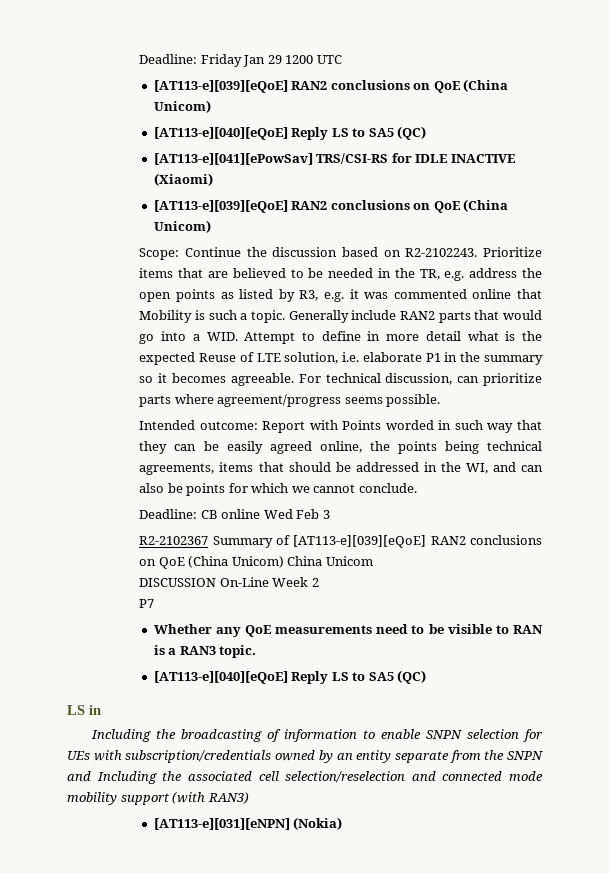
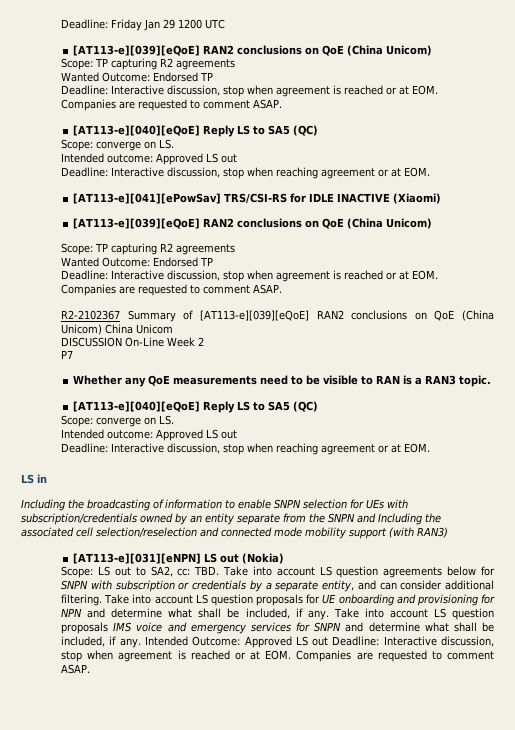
  Deadline: Friday Jan 29 1200 UTC
  [AT113-e][039][eQoE] RAN2 conclusions on QoE (China Unicom)
+ Scope: TP capturing R2 agreements
+ Wanted Outcome: Endorsed TP
+ Deadline: Interactive discussion, stop when agreement is reached or at EOM. Companies are requested to comment ASAP.
  [AT113-e][040][eQoE] Reply LS to SA5 (QC)
+ Scope: converge on LS.
+ Intended outcome: Approved LS out
+ Deadline: Interactive discussion, stop when reaching agreement or at EOM.
  [AT113-e][041][ePowSav] TRS/CSI-RS for IDLE INACTIVE (Xiaomi)
  [AT113-e][039][eQoE] RAN2 conclusions on QoE (China Unicom)
- Scope: Continue the discussion based on R2-2102243. Prioritize items that are believed to be needed in the TR, e.g. address the open points as listed by R3, e.g. it was commented online that Mobility is such a topic. Generally include RAN2 parts that would go into a WID. Attempt to define in more detail what is the expected Reuse of LTE solution, i.e. elaborate P1 in the summary so it becomes agreeable. For technical discussion, can prioritize parts where agreement/progress seems possible.
- Intended outcome: Report with Points worded in such way that they can be easily agreed online, the points being technical agreements, items that should be addressed in the WI, and can also be points for which we cannot conclude.
- Deadline: CB online Wed Feb 3
+ Scope: TP capturing R2 agreements
+ Wanted Outcome: Endorsed TP
+ Deadline: Interactive discussion, stop when agreement is reached or at EOM. Companies are requested to comment ASAP.
  Whether any QoE measurements need to be visible to RAN is a RAN3 topic.
  [AT113-e][040][eQoE] Reply LS to SA5 (QC)
+ Scope: converge on LS.
+ Intended outcome: Approved LS out
+ Deadline: Interactive discussion, stop when reaching agreement or at EOM.
- [AT113-e][031][eNPN] (Nokia)
+ [AT113-e][031][eNPN] LS out (Nokia)
+ Scope: LS out to SA2, cc: TBD. Take into account LS question agreements below for SNPN with subscription or credentials by a separate entity, and can consider additional filtering. Take into account LS question proposals for UE onboarding and provisioning for NPN and determine what shall be included, if any. Take into account LS question proposals IMS voice and emergency services for SNPN and determine what shall be included, if any. Intended Outcome: Approved LS out Deadline: Interactive discussion, stop when agreement is reached or at EOM. Companies are requested to comment ASAP.

